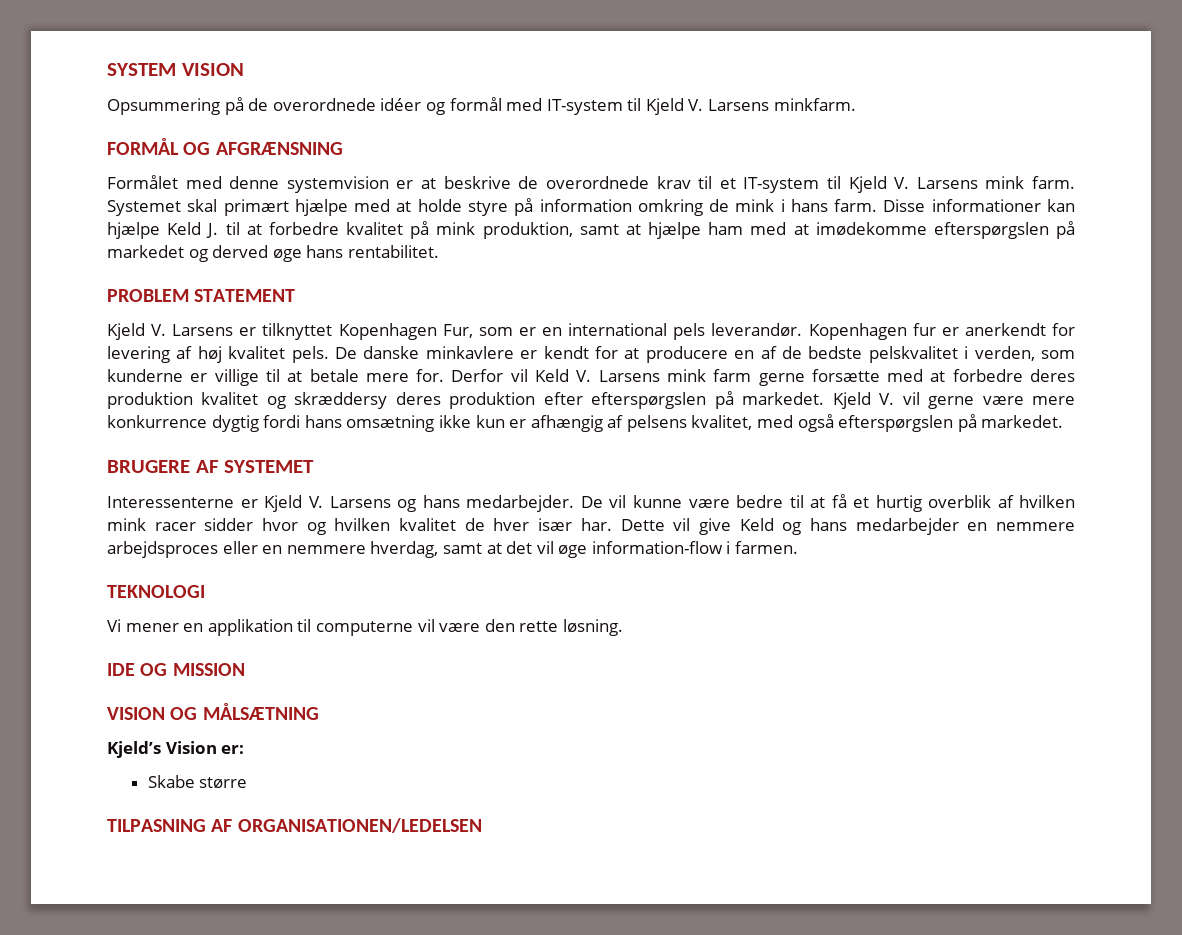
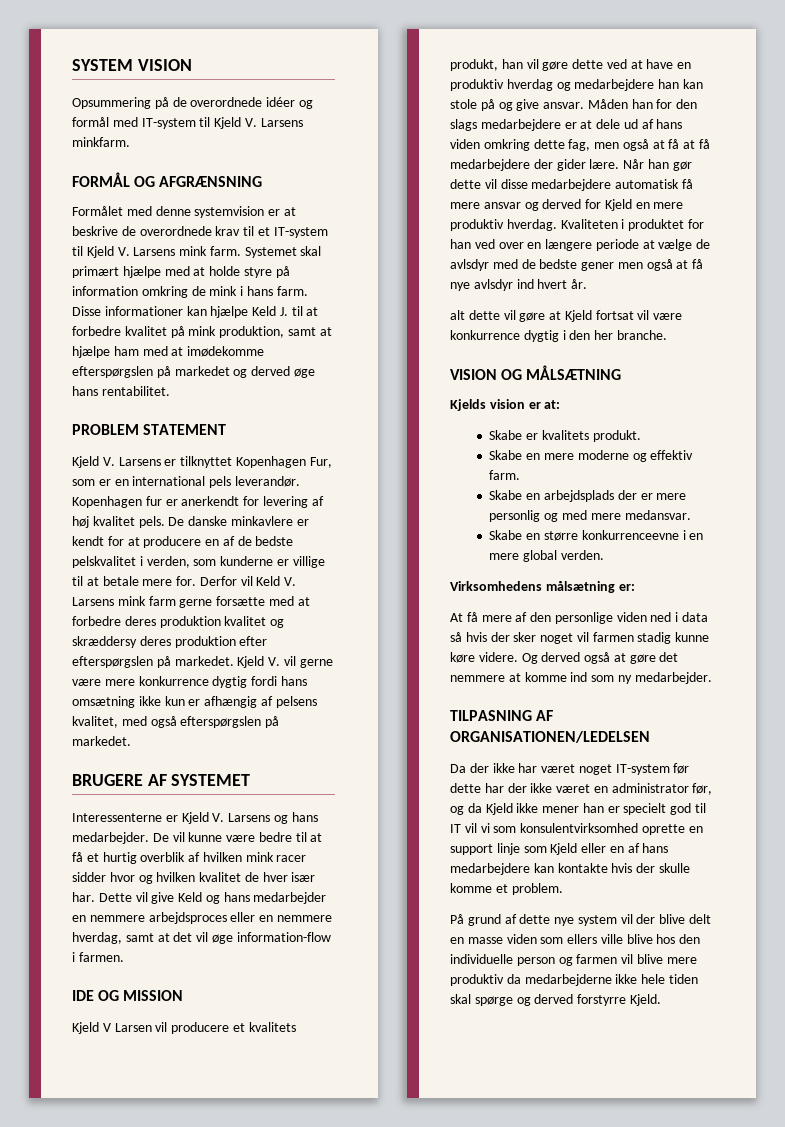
- TEKNOLOGI
- Vi mener en applikation til computerne vil være den rette løsning.
  IDE OG MISSION
+ Kjeld V Larsen vil producere et kvalitets produkt, han vil gøre dette ved at have en produktiv hverdag og medarbejdere han kan stole på og give ansvar. Måden han for den slags medarbejdere er at dele ud af hans viden omkring dette fag, men også at få at få medarbejdere der gider lære. Når han gør dette vil disse medarbejdere automatisk få mere ansvar og derved for Kjeld en mere produktiv hverdag. Kvaliteten i produktet for han ved over en længere periode at vælge de avlsdyr med de bedste gener men også at få nye avlsdyr ind hvert år.
+ alt dette vil gøre at Kjeld fortsat vil være konkurrence dygtig i den her branche.
  VISION OG MÅLSÆTNING
- Kjeld’s Vision er:
- Skabe større
+ Kjelds vision er at:
+ Skabe er kvalitets produkt.
+ Skabe en mere moderne og effektiv farm.
+ Skabe en arbejdsplads der er mere personlig og med mere medansvar.
+ Skabe en større konkurrenceevne i en mere global verden.
+ Virksomhedens målsætning er:
+ At få mere af den personlige viden ned i data så hvis der sker noget vil farmen stadig kunne køre videre. Og derved også at gøre det nemmere at komme ind som ny medarbejder.
  TILPASNING AF ORGANISATIONEN/LEDELSEN
+ Da der ikke har været noget IT-system før dette har der ikke været en administrator før, og da Kjeld ikke mener han er specielt god til IT vil vi som konsulentvirksomhed oprette en support linje som Kjeld eller en af hans medarbejdere kan kontakte hvis der skulle komme et problem.
+ På grund af dette nye system vil der blive delt en masse viden som ellers ville blive hos den individuelle person og farmen vil blive mere produktiv da medarbejderne ikke hele tiden skal spørge og derved forstyrre Kjeld.

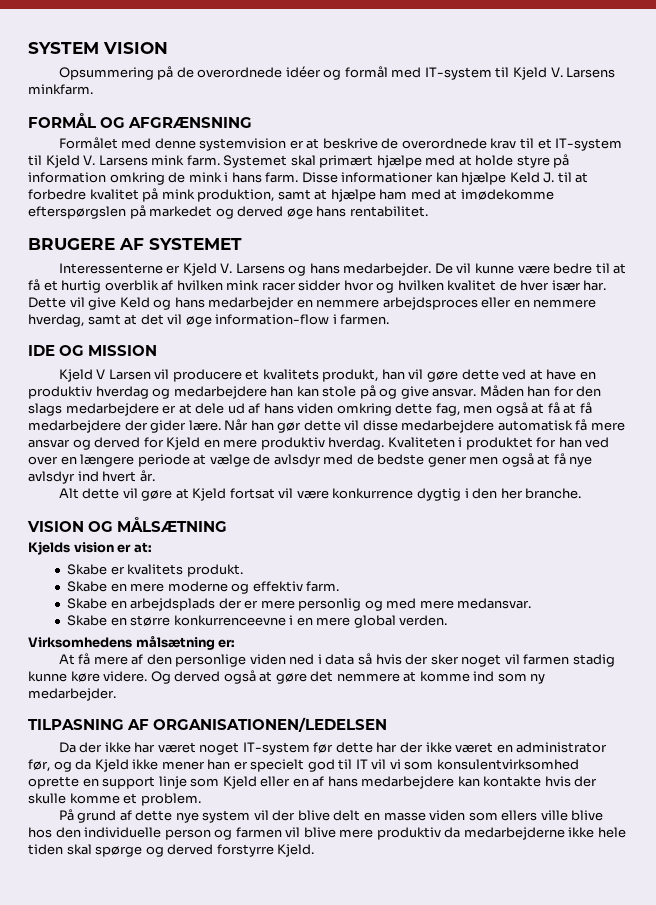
- PROBLEM STATEMENT
- Kjeld V. Larsens er tilknyttet Kopenhagen Fur, som er en international pels leverandør. Kopenhagen fur er anerkendt for levering af høj kvalitet pels. De danske minkavlere er kendt for at producere en af de bedste pelskvalitet i verden, som kunderne er villige til at betale mere for. Derfor vil Keld V. Larsens mink farm gerne forsætte med at forbedre deres produktion kvalitet og skræddersy deres produktion efter efterspørgslen på markedet. Kjeld V. vil gerne være mere konkurrence dygtig fordi hans omsætning ikke kun er afhængig af pelsens kvalitet, med også efterspørgslen på markedet.
- alt dette vil gøre at Kjeld fortsat vil være konkurrence dygtig i den her branche.
+ Alt dette vil gøre at Kjeld fortsat vil være konkurrence dygtig i den her branche.

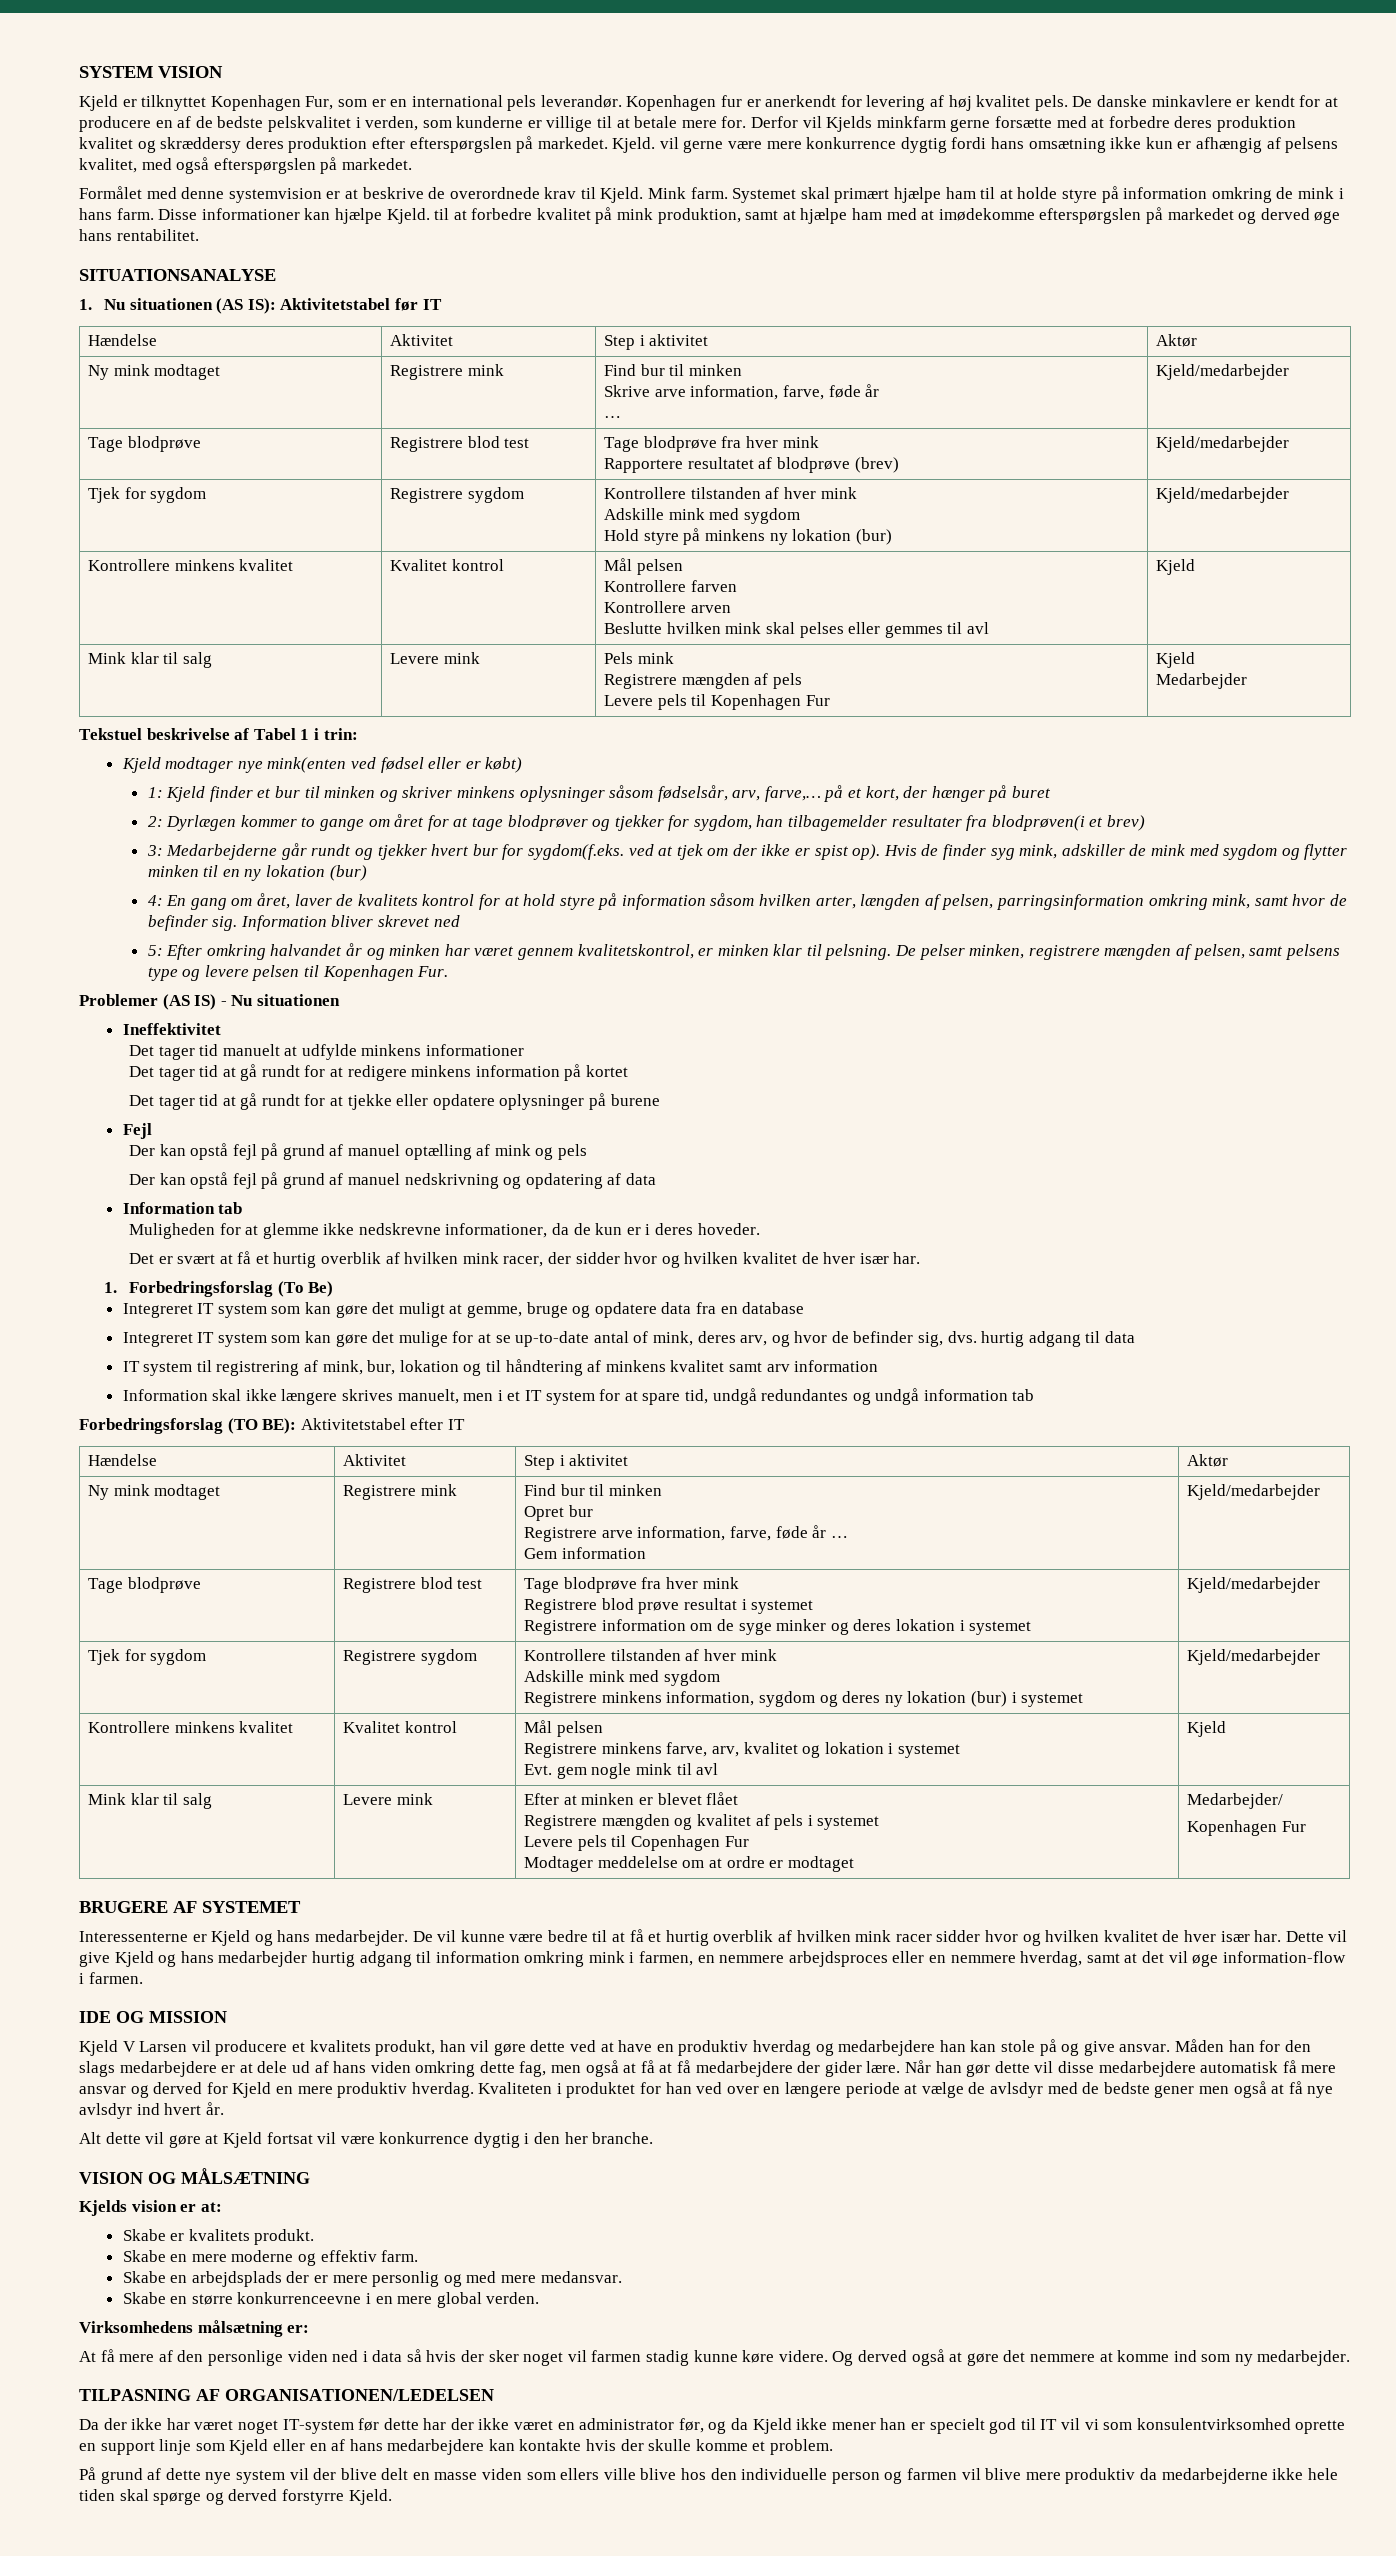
- Opsummering på de overordnede idéer og formål med IT-system til Kjeld V. Larsens minkfarm.
- FORMÅL OG AFGRÆNSNING
+ Kjeld er tilknyttet Kopenhagen Fur, som er en international pels leverandør. Kopenhagen fur er anerkendt for levering af høj kvalitet pels. De danske minkavlere er kendt for at producere en af de bedste pelskvalitet i verden, som kunderne er villige til at betale mere for. Derfor vil Kjelds minkfarm gerne forsætte med at forbedre deres produktion kvalitet og skræddersy deres produktion efter efterspørgslen på markedet. Kjeld. vil gerne være mere konkurrence dygtig fordi hans omsætning ikke kun er afhængig af pelsens kvalitet, med også efterspørgslen på markedet.
- Formålet med denne systemvision er at beskrive de overordnede krav til et IT-system til Kjeld V. Larsens mink farm.
+ Formålet med denne systemvision er at beskrive de overordnede krav til Kjeld. Mink farm.
- Systemet skal primært hjælpe med at holde styre på information omkring de mink i hans farm.
+ Systemet skal primært hjælpe ham til at holde styre på information omkring de mink i hans farm.
- Disse informationer kan hjælpe Keld J. til at forbedre kvalitet på mink produktion, samt at hjælpe ham med at imødekomme efterspørgslen på markedet og derved øge hans rentabilitet.
+ Disse informationer kan hjælpe Kjeld. til at forbedre kvalitet på mink produktion, samt at hjælpe ham med at imødekomme efterspørgslen på markedet og derved øge hans rentabilitet.
+ SITUATIONSANALYSE
+ 1. Nu situationen (AS IS): Aktivitetstabel før IT
+ Hændelse | Aktivitet | Step i aktivitet | Aktør
+ Ny mink modtaget | Registrere mink | Find bur til minken
+ Skrive arve information, farve, føde år
+ … | Kjeld/medarbejder
+ Tage blodprøve | Registrere blod test | Tage blodprøve fra hver mink
+ Rapportere resultatet af blodprøve (brev) | Kjeld/medarbejder
+ Tjek for sygdom | Registrere sygdom | Kontrollere tilstanden af hver mink
+ Adskille mink med sygdom
+ Hold styre på minkens ny lokation (bur) | Kjeld/medarbejder
+ Kontrollere minkens kvalitet | Kvalitet kontrol | Mål pelsen
+ Kontrollere farven
+ Kontrollere arven
+ Beslutte hvilken mink skal pelses eller gemmes til avl | Kjeld
+ Mink klar til salg | Levere mink | Pels mink
+ Registrere mængden af pels
+ Levere pels til Kopenhagen Fur | Kjeld
+ Medarbejder
+ Tekstuel beskrivelse af Tabel 1 i trin:
+ Kjeld modtager nye mink(enten ved fødsel eller er købt)
+ 1: Kjeld finder et bur til minken og skriver minkens oplysninger såsom fødselsår, arv, farve,… på et kort, der hænger på buret
+ 2: Dyrlægen kommer to gange om året for at tage blodprøver og tjekker for sygdom, han tilbagemelder resultater fra blodprøven(i et brev)
+ 3: Medarbejderne går rundt og tjekker hvert bur for sygdom(f.eks. ved at tjek om der ikke er spist op). Hvis de finder syg mink, adskiller de mink med sygdom og flytter minken til en ny lokation (bur)
+ 4: En gang om året, laver de kvalitets kontrol for at hold styre på information såsom hvilken arter, længden af pelsen, parringsinformation omkring mink, samt hvor de befinder sig. Information bliver skrevet ned
+ 5: Efter omkring halvandet år og minken har været gennem kvalitetskontrol, er minken klar til pelsning. De pelser minken, registrere mængden af pelsen, samt pelsens type og levere pelsen til Kopenhagen Fur.
+ Problemer (AS IS) - Nu situationen
+ Ineffektivitet
+ Det tager tid manuelt at udfylde minkens informationer
+ Det tager tid at gå rundt for at redigere minkens information på kortet
+ Det tager tid at gå rundt for at tjekke eller opdatere oplysninger på burene
+ Fejl
+ Der kan opstå fejl på grund af manuel optælling af mink og pels
+ Der kan opstå fejl på grund af manuel nedskrivning og opdatering af data
+ Information tab
+ Muligheden for at glemme ikke nedskrevne informationer, da de kun er i deres hoveder.
+ Det er svært at få et hurtig overblik af hvilken mink racer, der sidder hvor og hvilken kvalitet de hver især har.
+ 1. Forbedringsforslag (To Be)
+ Integreret IT system som kan gøre det muligt at gemme, bruge og opdatere data fra en database
+ Integreret IT system som kan gøre det mulige for at se up-to-date antal of mink, deres arv, og hvor de befinder sig, dvs. hurtig adgang til data
+ IT system til registrering af mink, bur, lokation og til håndtering af minkens kvalitet samt arv information
+ Information skal ikke længere skrives manuelt, men i et IT system for at spare tid, undgå redundantes og undgå information tab
+ Forbedringsforslag (TO BE): Aktivitetstabel efter IT
+ Hændelse | Aktivitet | Step i aktivitet | Aktør
+ Ny mink modtaget | Registrere mink | Find bur til minken
+ Opret bur
+ Registrere arve information, farve, føde år …
+ Gem information | Kjeld/medarbejder
+ Tage blodprøve | Registrere blod test | Tage blodprøve fra hver mink
+ Registrere blod prøve resultat i systemet
+ Registrere information om de syge minker og deres lokation i systemet | Kjeld/medarbejder
+ Tjek for sygdom | Registrere sygdom | Kontrollere tilstanden af hver mink
+ Adskille mink med sygdom
+ Registrere minkens information, sygdom og deres ny lokation (bur) i systemet | Kjeld/medarbejder
+ Kontrollere minkens kvalitet | Kvalitet kontrol | Mål pelsen
+ Registrere minkens farve, arv, kvalitet og lokation i systemet
+ Evt. gem nogle mink til avl | Kjeld
+ Mink klar til salg | Levere mink | Efter at minken er blevet flået
+ Registrere mængden og kvalitet af pels i systemet
+ Levere pels til Copenhagen Fur
+ Modtager meddelelse om at ordre er modtaget | Medarbejder/
+ Kopenhagen Fur
- Interessenterne er Kjeld V. Larsens og hans medarbejder.
+ Interessenterne er Kjeld og hans medarbejder.
- Dette vil give Keld og hans medarbejder en nemmere arbejdsproces eller en nemmere hverdag, samt at det vil øge information-flow i farmen.
+ Dette vil give Kjeld og hans medarbejder hurtig adgang til information omkring mink i farmen, en nemmere arbejdsproces eller en nemmere hverdag, samt at det vil øge information-flow i farmen.

